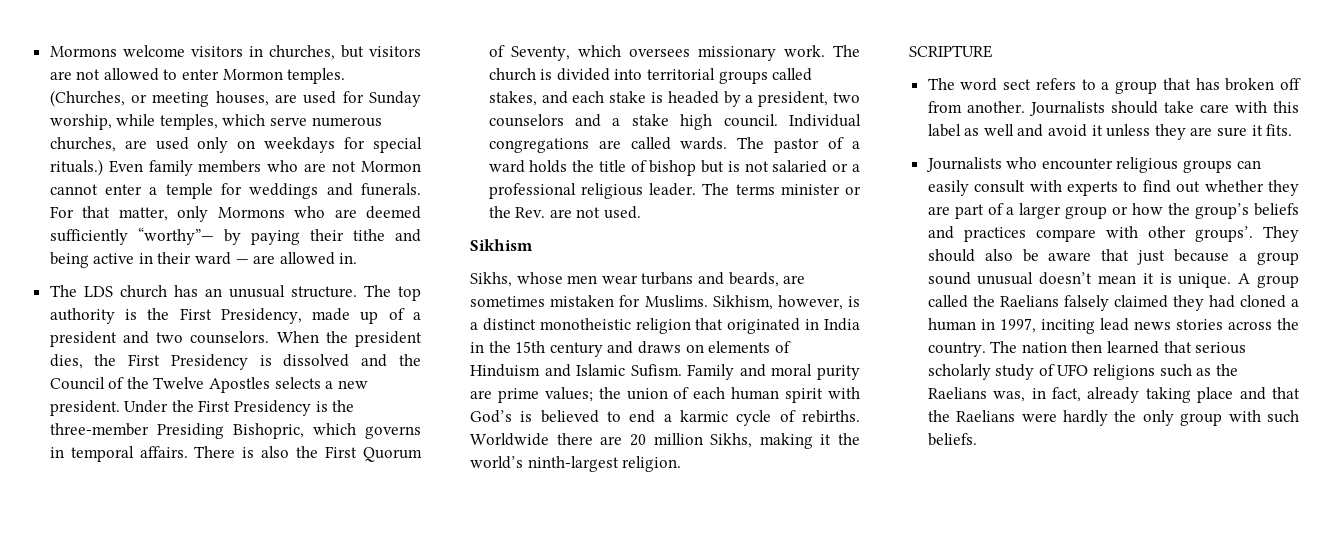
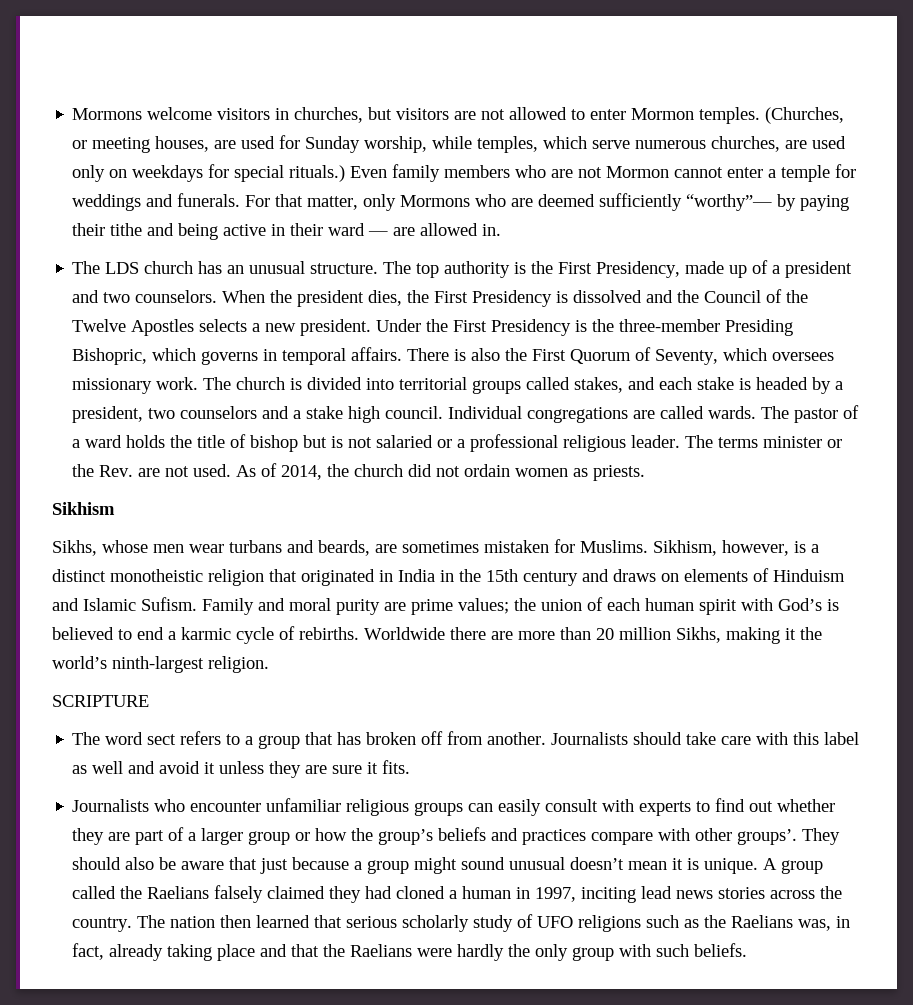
+ As of 2014, the church did not ordain women as priests.
- Worldwide there are 20 million Sikhs, making it the world’s ninth-largest religion.
+ Worldwide there are more than 20 million Sikhs, making it the world’s ninth-largest religion.
- Journalists who encounter religious groups can easily consult with experts to find out whether they are part of a larger group or how the group’s beliefs and practices compare with other groups’.
+ Journalists who encounter unfamiliar religious groups can easily consult with experts to find out whether they are part of a larger group or how the group’s beliefs and practices compare with other groups’.
- They should also be aware that just because a group sound unusual doesn’t mean it is unique.
+ They should also be aware that just because a group might sound unusual doesn’t mean it is unique.

